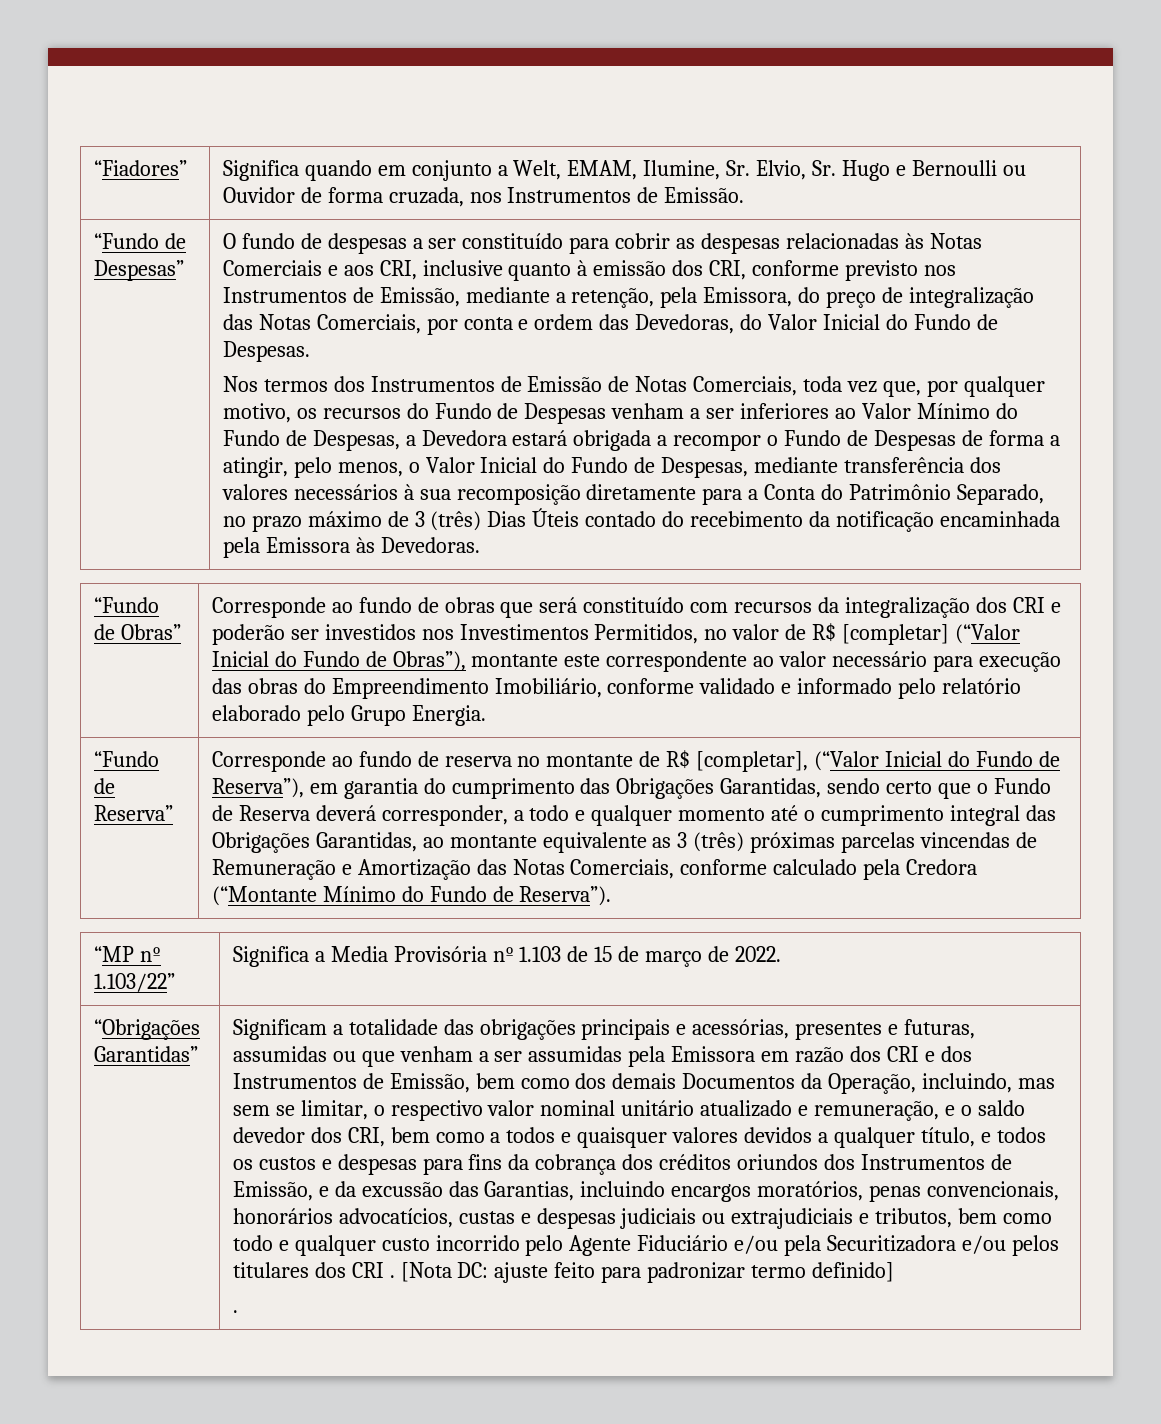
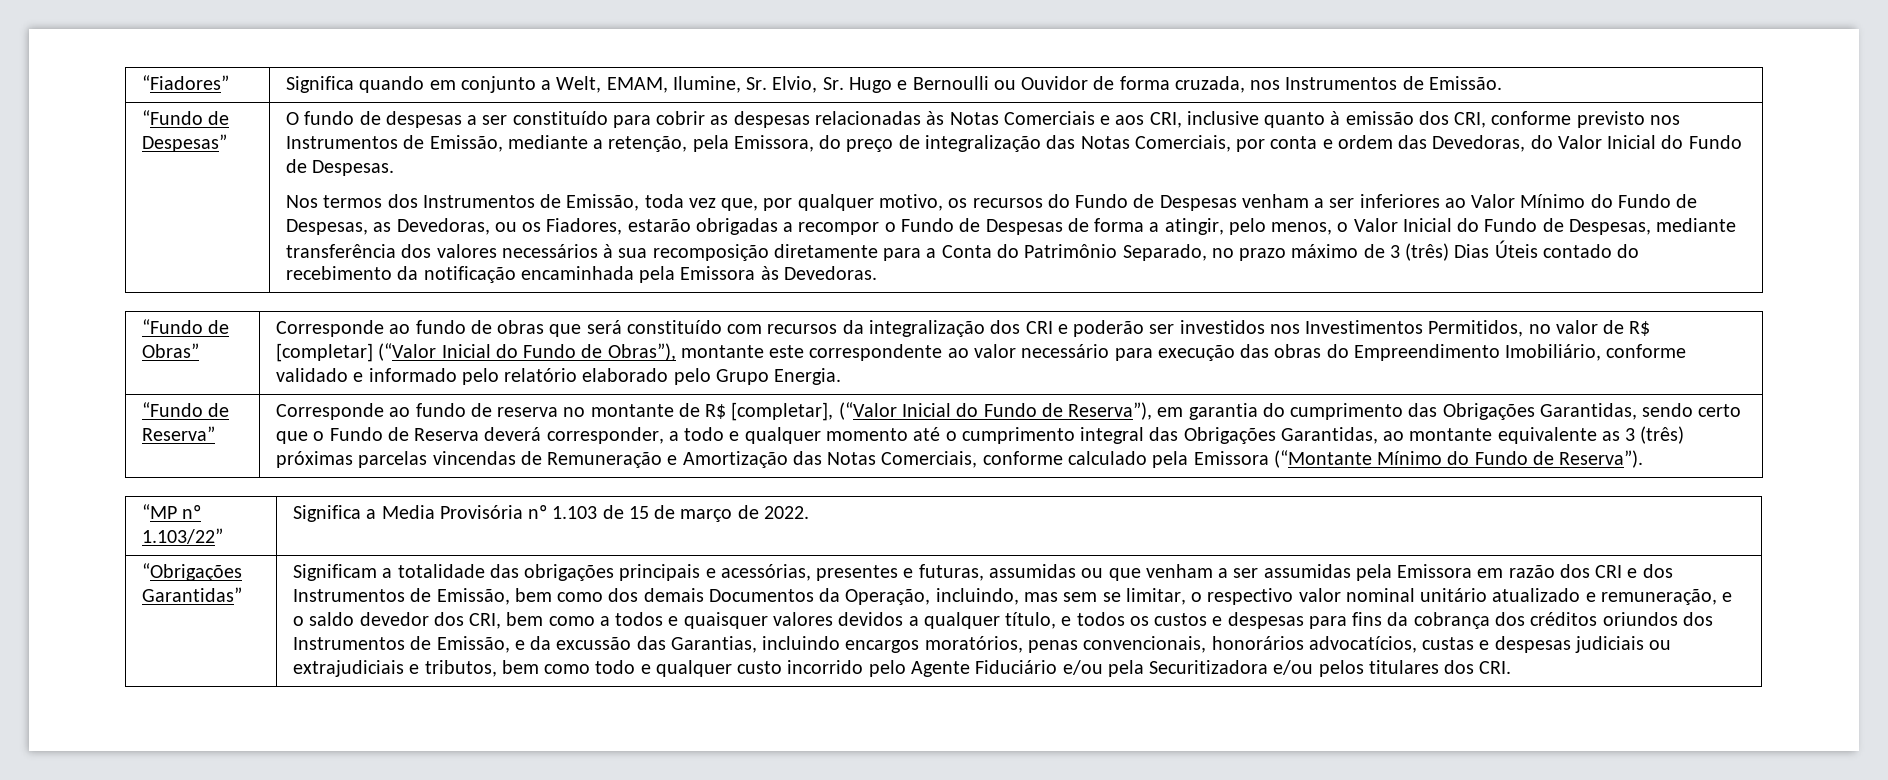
- Nos termos dos Instrumentos de Emissão de Notas Comerciais, toda vez que, por qualquer motivo, os recursos do Fundo de Despesas venham a ser inferiores ao Valor Mínimo do Fundo de Despesas, a Devedora estará obrigada a recompor o Fundo de Despesas de forma a atingir, pelo menos, o Valor Inicial do Fundo de Despesas, mediante transferência dos valores necessários à sua recomposição diretamente para a Conta do Patrimônio Separado, no prazo máximo de 3 (três) Dias Úteis contado do recebimento da notificação encaminhada pela Emissora às Devedoras.
+ Nos termos dos Instrumentos de Emissão, toda vez que, por qualquer motivo, os recursos do Fundo de Despesas venham a ser inferiores ao Valor Mínimo do Fundo de Despesas, as Devedoras, ou os Fiadores, estarão obrigadas a recompor o Fundo de Despesas de forma a atingir, pelo menos, o Valor Inicial do Fundo de Despesas, mediante transferência dos valores necessários à sua recomposição diretamente para a Conta do Patrimônio Separado, no prazo máximo de 3 (três) Dias Úteis contado do recebimento da notificação encaminhada pela Emissora às Devedoras.
- Corresponde ao fundo de reserva no montante de R$ [completar], (“Valor Inicial do Fundo de Reserva”), em garantia do cumprimento das Obrigações Garantidas, sendo certo que o Fundo de Reserva deverá corresponder, a todo e qualquer momento até o cumprimento integral das Obrigações Garantidas, ao montante equivalente as 3 (três) próximas parcelas vincendas de Remuneração e Amortização das Notas Comerciais, conforme calculado pela Credora (“Montante Mínimo do Fundo de Reserva”).
+ Corresponde ao fundo de reserva no montante de R$ [completar], (“Valor Inicial do Fundo de Reserva”), em garantia do cumprimento das Obrigações Garantidas, sendo certo que o Fundo de Reserva deverá corresponder, a todo e qualquer momento até o cumprimento integral das Obrigações Garantidas, ao montante equivalente as 3 (três) próximas parcelas vincendas de Remuneração e Amortização das Notas Comerciais, conforme calculado pela Emissora (“Montante Mínimo do Fundo de Reserva”).
- Significam a totalidade das obrigações principais e acessórias, presentes e futuras, assumidas ou que venham a ser assumidas pela Emissora em razão dos CRI e dos Instrumentos de Emissão, bem como dos demais Documentos da Operação, incluindo, mas sem se limitar, o respectivo valor nominal unitário atualizado e remuneração, e o saldo devedor dos CRI, bem como a todos e quaisquer valores devidos a qualquer título, e todos os custos e despesas para fins da cobrança dos créditos oriundos dos Instrumentos de Emissão, e da excussão das Garantias, incluindo encargos moratórios, penas convencionais, honorários advocatícios, custas e despesas judiciais ou extrajudiciais e tributos, bem como todo e qualquer custo incorrido pelo Agente Fiduciário e/ou pela Securitizadora e/ou pelos titulares dos CRI . [Nota DC: ajuste feito para padronizar termo definido]
- .
+ Significam a totalidade das obrigações principais e acessórias, presentes e futuras, assumidas ou que venham a ser assumidas pela Emissora em razão dos CRI e dos Instrumentos de Emissão, bem como dos demais Documentos da Operação, incluindo, mas sem se limitar, o respectivo valor nominal unitário atualizado e remuneração, e o saldo devedor dos CRI, bem como a todos e quaisquer valores devidos a qualquer título, e todos os custos e despesas para fins da cobrança dos créditos oriundos dos Instrumentos de Emissão, e da excussão das Garantias, incluindo encargos moratórios, penas convencionais, honorários advocatícios, custas e despesas judiciais ou extrajudiciais e tributos, bem como todo e qualquer custo incorrido pelo Agente Fiduciário e/ou pela Securitizadora e/ou pelos titulares dos CRI.

